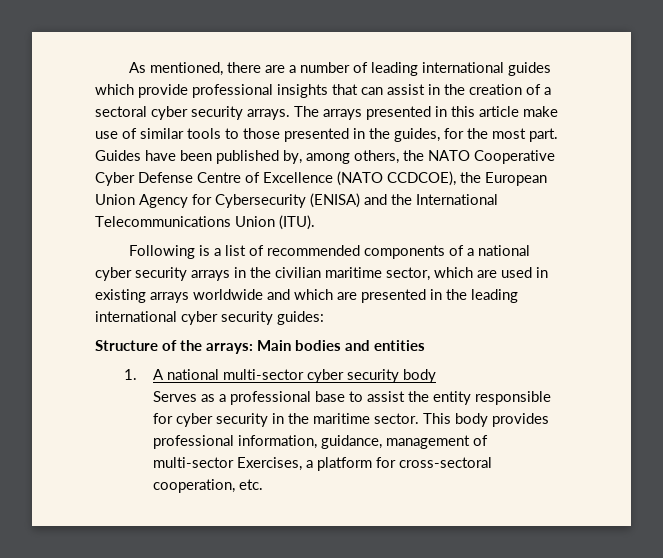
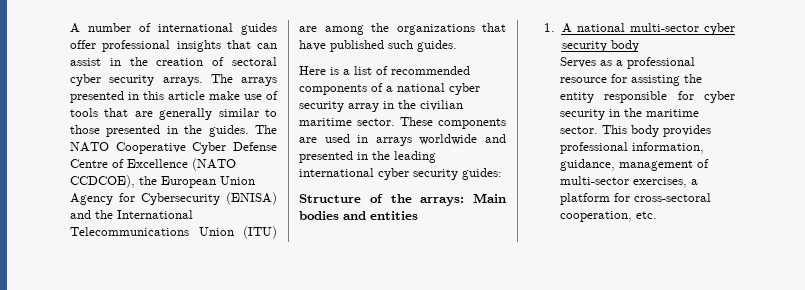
- As mentioned, there are a number of leading international guides which provide professional insights that can assist in the creation of a sectoral cyber security arrays.
+ A number of international guides offer professional insights that can assist in the creation of sectoral cyber security arrays.
- The arrays presented in this article make use of similar tools to those presented in the guides, for the most part. Guides have been published by, among others, the NATO Cooperative Cyber Defense Centre of Excellence (NATO CCDCOE), the European Union Agency for Cybersecurity (ENISA) and the International Telecommunications Union (ITU).
- Following is a list of recommended components of a national cyber security arrays in the civilian maritime sector, which are used in existing arrays worldwide and which are presented in the leading international cyber security guides:
+ The arrays presented in this article make use of tools that are generally similar to those presented in the guides. The NATO Cooperative Cyber Defense Centre of Excellence (NATO CCDCOE), the European Union Agency for Cybersecurity (ENISA) and the International Telecommunications Union (ITU) are among the organizations that have published such guides.
+ Here is a list of recommended components of a national cyber security array in the civilian maritime sector. These components are used in arrays worldwide and presented in the leading international cyber security guides:
- Serves as a professional base to assist the entity responsible for cyber security in the maritime sector.
+ Serves as a professional resource for assisting the entity responsible for cyber security in the maritime sector.
- This body provides professional information, guidance, management of multi-sector Exercises, a platform for cross-sectoral cooperation, etc.
+ This body provides professional information, guidance, management of multi-sector exercises, a platform for cross-sectoral cooperation, etc.

